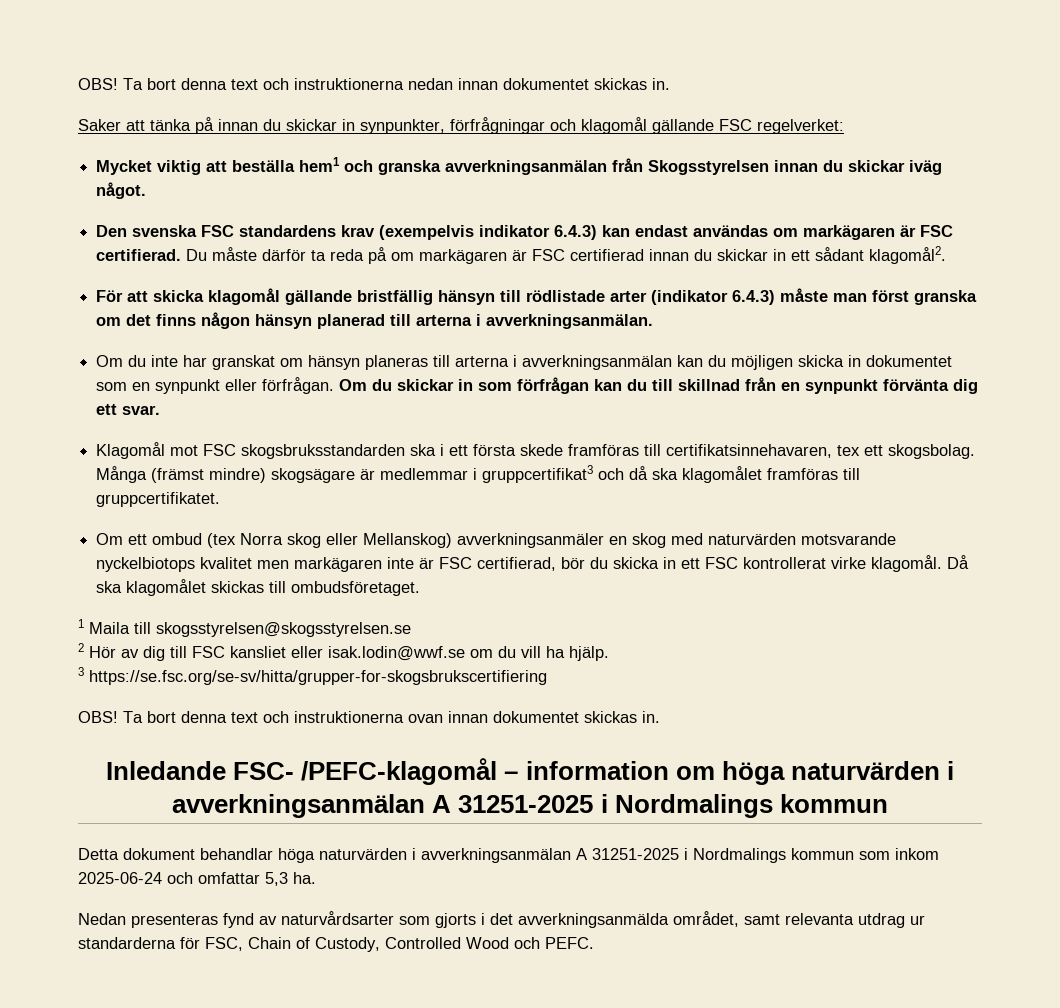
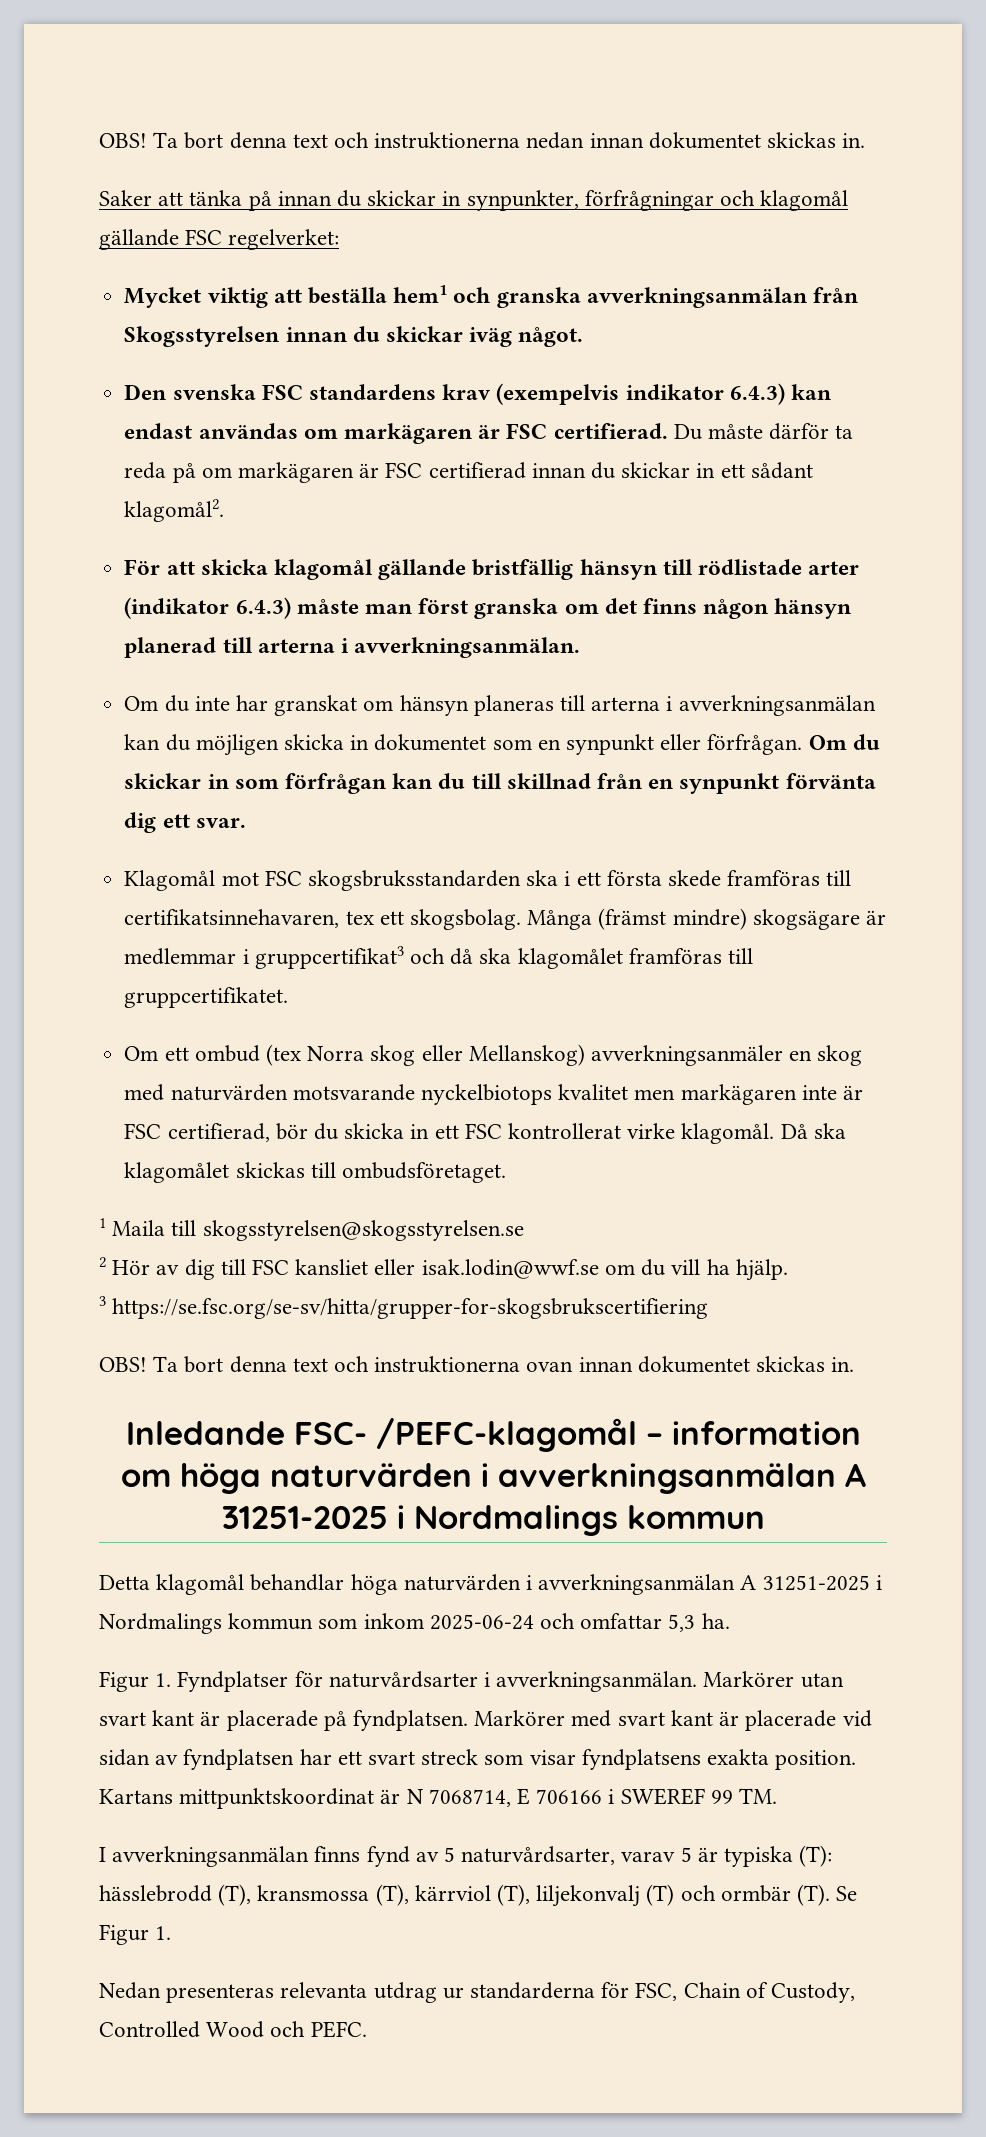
- Detta dokument behandlar höga naturvärden i avverkningsanmälan A 31251-2025 i Nordmalings kommun som inkom 2025-06-24 och omfattar 5,3 ha.
+ Detta klagomål behandlar höga naturvärden i avverkningsanmälan A 31251-2025 i Nordmalings kommun som inkom 2025-06-24 och omfattar 5,3 ha.
- Nedan presenteras fynd av naturvårdsarter som gjorts i det avverkningsanmälda området, samt relevanta utdrag ur standarderna för FSC, Chain of Custody, Controlled Wood och PEFC.
+ Figur 1. Fyndplatser för naturvårdsarter i avverkningsanmälan. Markörer utan svart kant är placerade på fyndplatsen. Markörer med svart kant är placerade vid sidan av fyndplatsen har ett svart streck som visar fyndplatsens exakta position. Kartans mittpunktskoordinat är N 7068714, E 706166 i SWEREF 99 TM.
+ I avverkningsanmälan finns fynd av 5 naturvårdsarter, varav 5 är typiska (T): hässlebrodd (T), kransmossa (T), kärrviol (T), liljekonvalj (T) och ormbär (T). Se Figur 1.
+ Nedan presenteras relevanta utdrag ur standarderna för FSC, Chain of Custody, Controlled Wood och PEFC.

